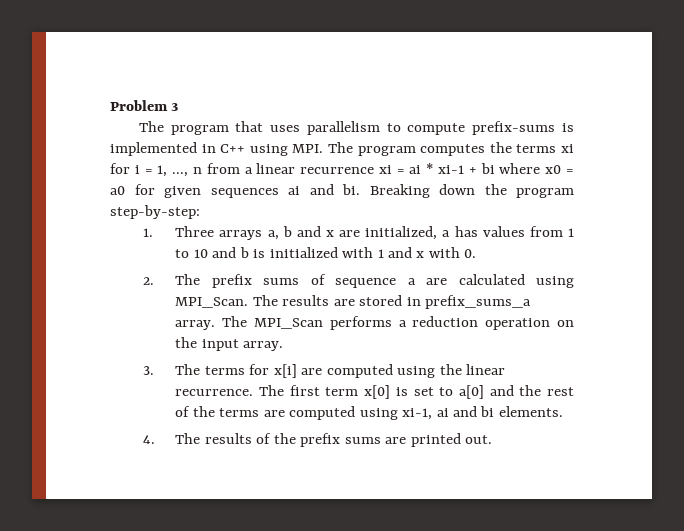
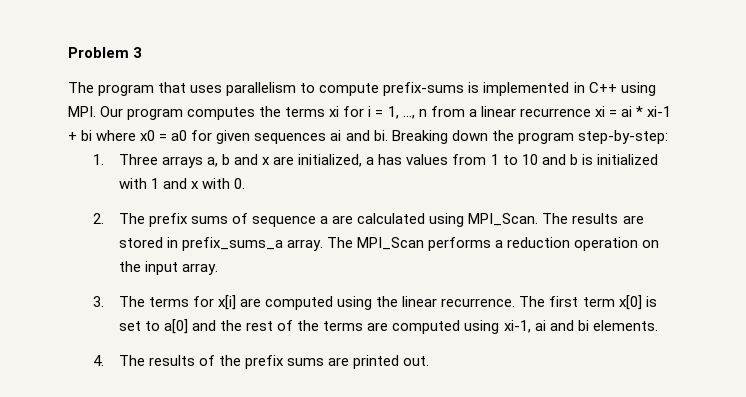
- The program that uses parallelism to compute prefix-sums is implemented in C++ using MPI. The program computes the terms xi for i = 1, ..., n from a linear recurrence xi = ai * xi-1 + bi where x0 = a0 for given sequences ai and bi.
+ The program that uses parallelism to compute prefix-sums is implemented in C++ using MPI. Our program computes the terms xi for i = 1, ..., n from a linear recurrence xi = ai * xi-1 + bi where x0 = a0 for given sequences ai and bi.

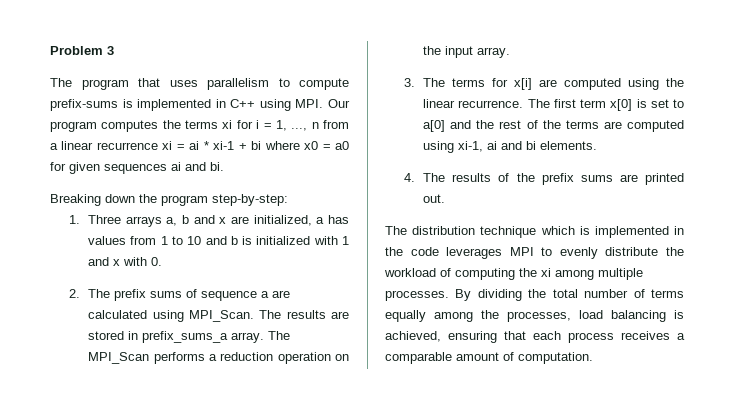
- The program that uses parallelism to compute prefix-sums is implemented in C++ using MPI. Our program computes the terms xi for i = 1, ..., n from a linear recurrence xi = ai * xi-1 + bi where x0 = a0 for given sequences ai and bi. Breaking down the program step-by-step:
+ The program that uses parallelism to compute prefix-sums is implemented in C++ using MPI. Our program computes the terms xi for i = 1, ..., n from a linear recurrence xi = ai * xi-1 + bi where x0 = a0 for given sequences ai and bi.
+ Breaking down the program step-by-step:
+ The distribution technique which is implemented in the code leverages MPI to evenly distribute the workload of computing the xi among multiple processes. By dividing the total number of terms equally among the processes, load balancing is achieved, ensuring that each process receives a comparable amount of computation.

